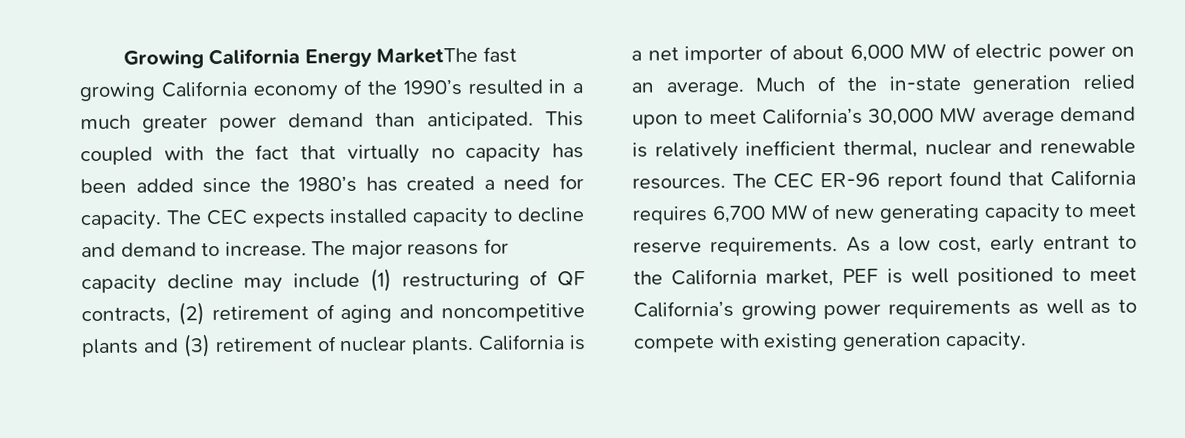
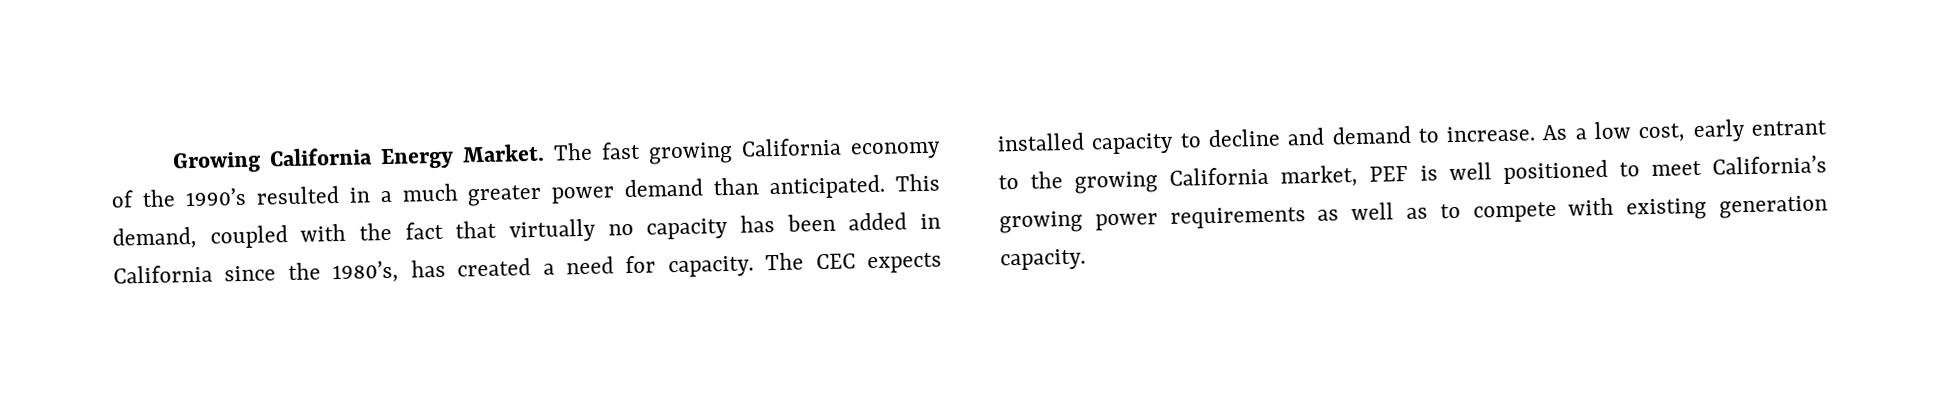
- Growing California Energy MarketThe fast growing California economy of the 1990’s resulted in a much greater power demand than anticipated.
+ Growing California Energy Market. The fast growing California economy of the 1990’s resulted in a much greater power demand than anticipated.
- This coupled with the fact that virtually no capacity has been added since the 1980’s has created a need for capacity.
+ This demand, coupled with the fact that virtually no capacity has been added in California since the 1980’s, has created a need for capacity.
- The major reasons for capacity decline may include (1) restructuring of QF contracts, (2) retirement of aging and noncompetitive plants and (3) retirement of nuclear plants. California is a net importer of about 6,000 MW of electric power on an average. Much of the in-state generation relied upon to meet California’s 30,000 MW average demand is relatively inefficient thermal, nuclear and renewable resources. The CEC ER-96 report found that California requires 6,700 MW of new generating capacity to meet reserve requirements.
- As a low cost, early entrant to the California market, PEF is well positioned to meet California’s growing power requirements as well as to compete with existing generation capacity.
+ As a low cost, early entrant to the growing California market, PEF is well positioned to meet California’s growing power requirements as well as to compete with existing generation capacity.

